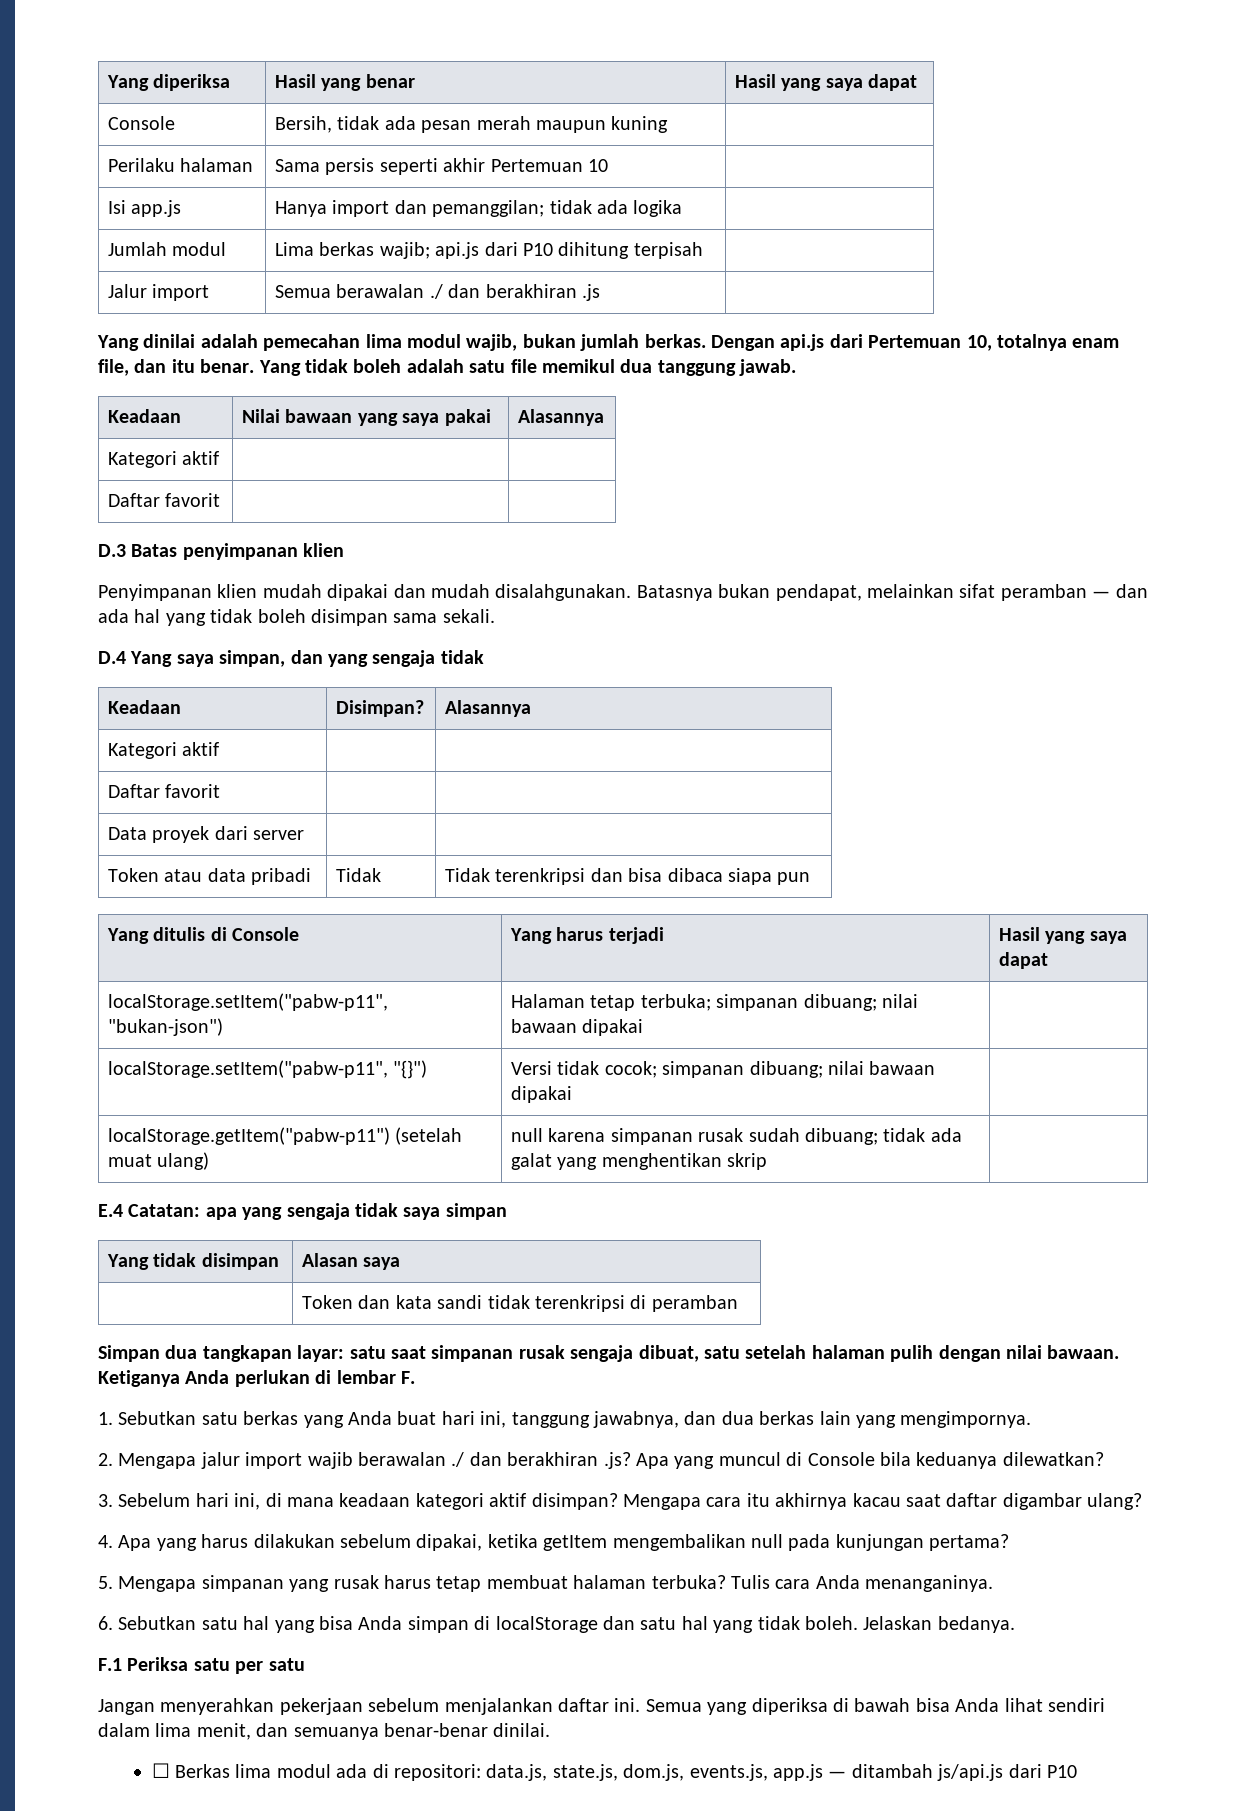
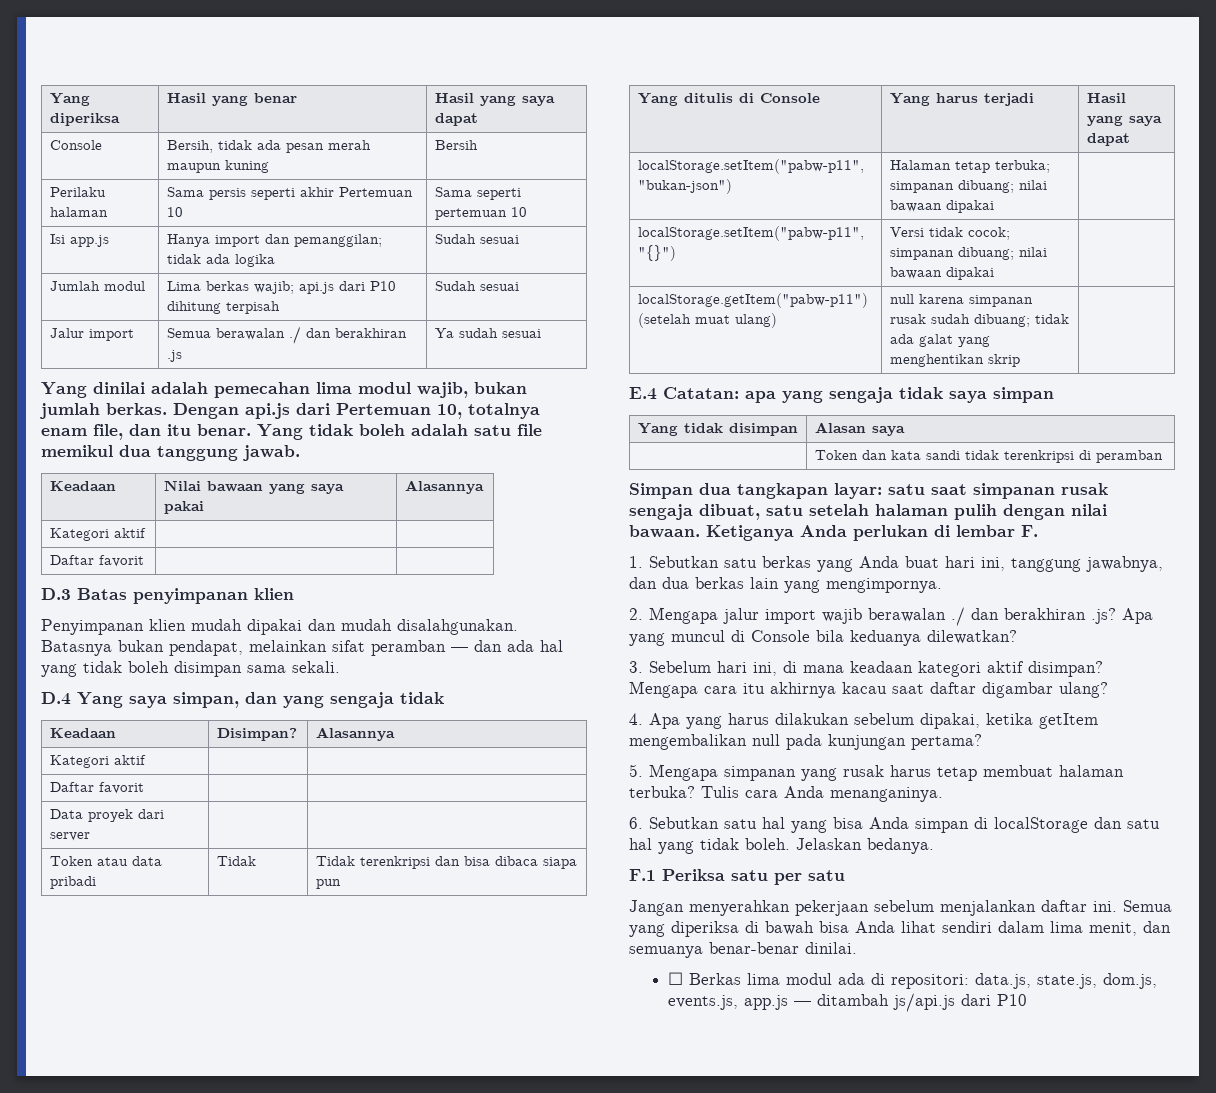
- Console | Bersih, tidak ada pesan merah maupun kuning |
+ Console | Bersih, tidak ada pesan merah maupun kuning | Bersih
- Perilaku halaman | Sama persis seperti akhir Pertemuan 10 |
+ Perilaku halaman | Sama persis seperti akhir Pertemuan 10 | Sama seperti pertemuan 10
- Isi app.js | Hanya import dan pemanggilan; tidak ada logika |
+ Isi app.js | Hanya import dan pemanggilan; tidak ada logika | Sudah sesuai
- Jumlah modul | Lima berkas wajib; api.js dari P10 dihitung terpisah |
+ Jumlah modul | Lima berkas wajib; api.js dari P10 dihitung terpisah | Sudah sesuai
- Jalur import | Semua berawalan ./ dan berakhiran .js |
+ Jalur import | Semua berawalan ./ dan berakhiran .js | Ya sudah sesuai

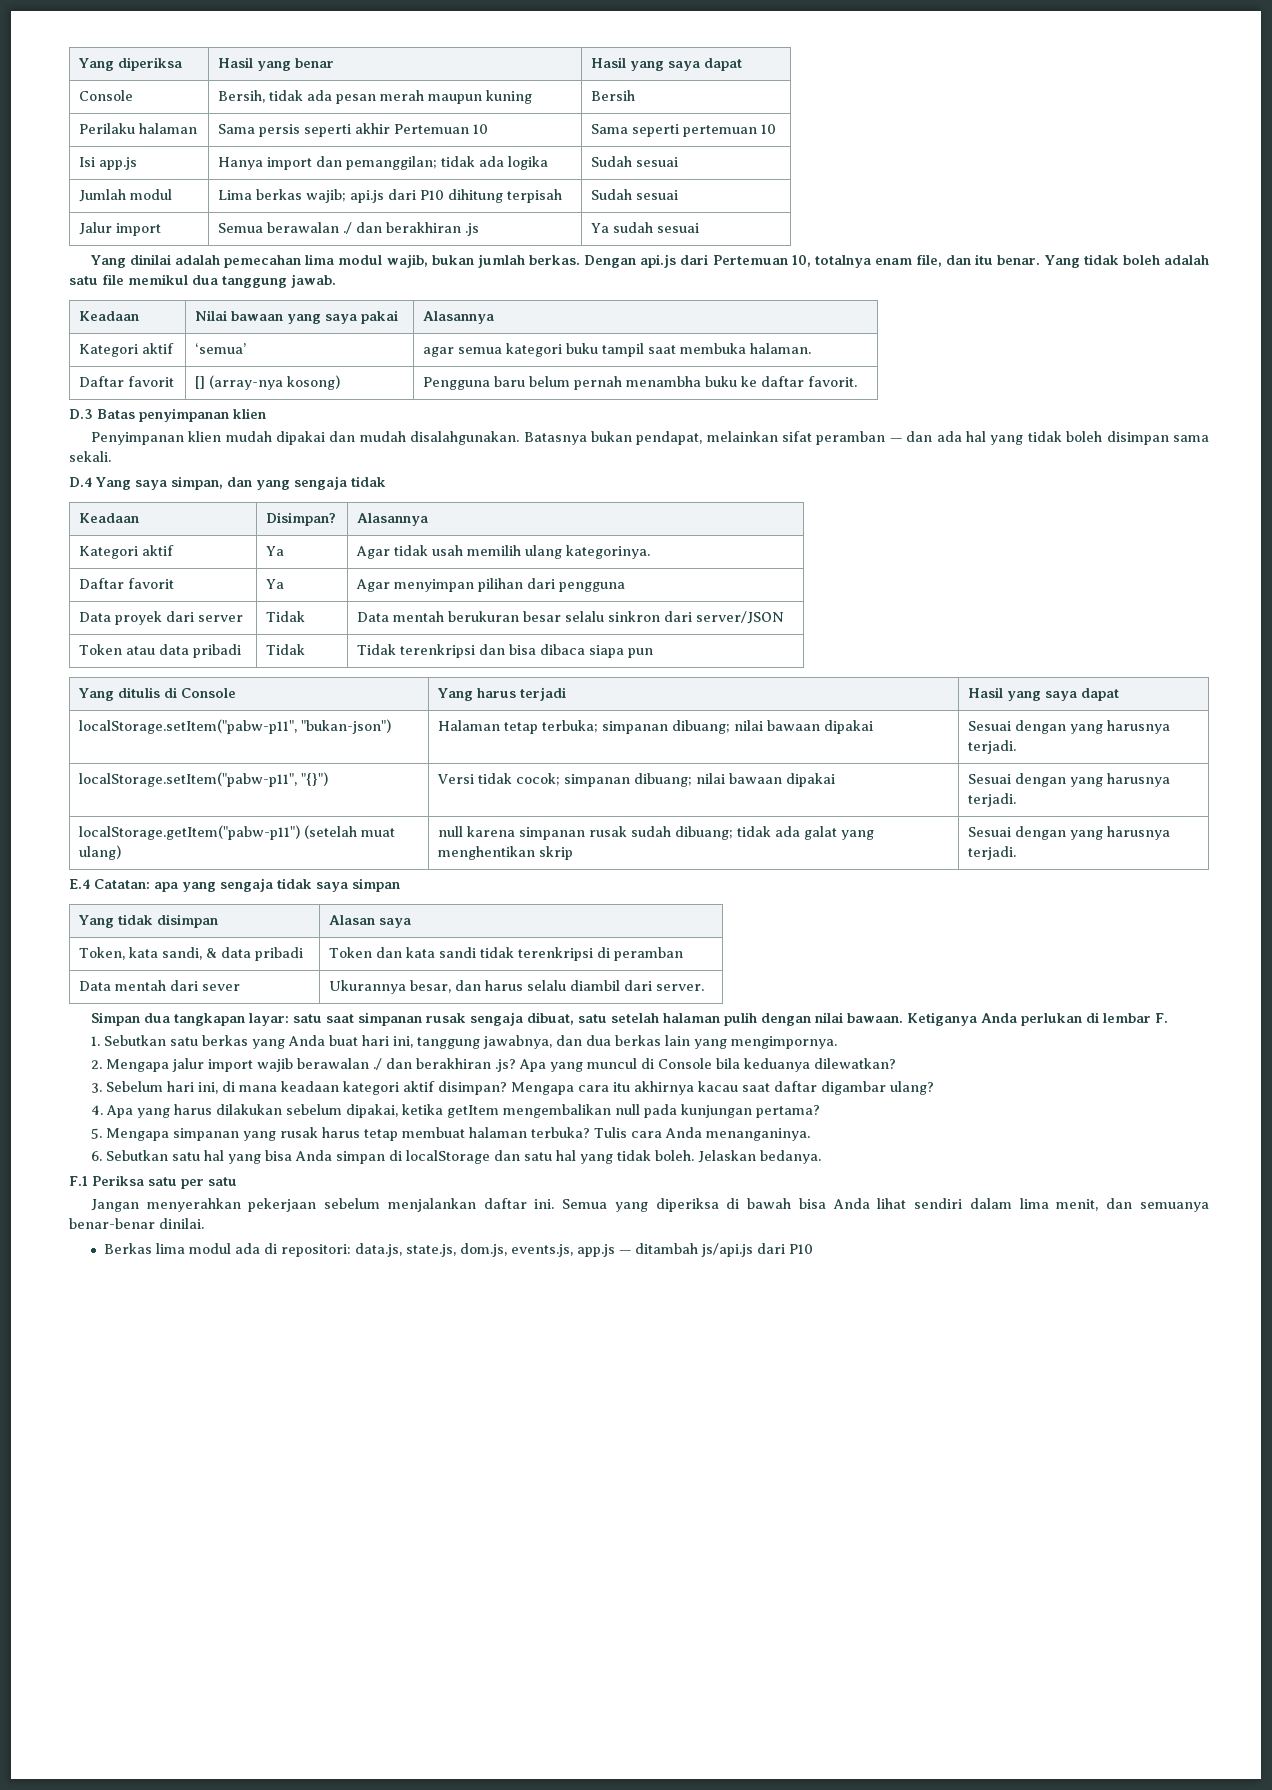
  Keadaan | Nilai bawaan yang saya pakai | Alasannya
- Kategori aktif | |
- Daftar favorit | |
+ Kategori aktif | ‘semua’ | agar semua kategori buku tampil saat membuka halaman.
+ Daftar favorit | [] (array-nya kosong) | Pengguna baru belum pernah menambha buku ke daftar favorit.
  Keadaan | Disimpan? | Alasannya
- Kategori aktif | |
- Daftar favorit | |
- Data proyek dari server | |
+ Kategori aktif | Ya | Agar tidak usah memilih ulang kategorinya.
+ Daftar favorit | Ya | Agar menyimpan pilihan dari pengguna
+ Data proyek dari server | Tidak | Data mentah berukuran besar selalu sinkron dari server/JSON
- localStorage.setItem("pabw-p11", "bukan-json") | Halaman tetap terbuka; simpanan dibuang; nilai bawaan dipakai |
+ localStorage.setItem("pabw-p11", "bukan-json") | Halaman tetap terbuka; simpanan dibuang; nilai bawaan dipakai | Sesuai dengan yang harusnya terjadi.
- localStorage.setItem("pabw-p11", "{}") | Versi tidak cocok; simpanan dibuang; nilai bawaan dipakai |
+ localStorage.setItem("pabw-p11", "{}") | Versi tidak cocok; simpanan dibuang; nilai bawaan dipakai | Sesuai dengan yang harusnya terjadi.
- localStorage.getItem("pabw-p11") (setelah muat ulang) | null karena simpanan rusak sudah dibuang; tidak ada galat yang menghentikan skrip |
+ localStorage.getItem("pabw-p11") (setelah muat ulang) | null karena simpanan rusak sudah dibuang; tidak ada galat yang menghentikan skrip | Sesuai dengan yang harusnya terjadi.
- | Token dan kata sandi tidak terenkripsi di peramban
+ Token, kata sandi, & data pribadi | Token dan kata sandi tidak terenkripsi di peramban
+ Data mentah dari sever | Ukurannya besar, dan harus selalu diambil dari server.
- ☐ Berkas lima modul ada di repositori: data.js, state.js, dom.js, events.js, app.js — ditambah js/api.js dari P10
+ Berkas lima modul ada di repositori: data.js, state.js, dom.js, events.js, app.js — ditambah js/api.js dari P10

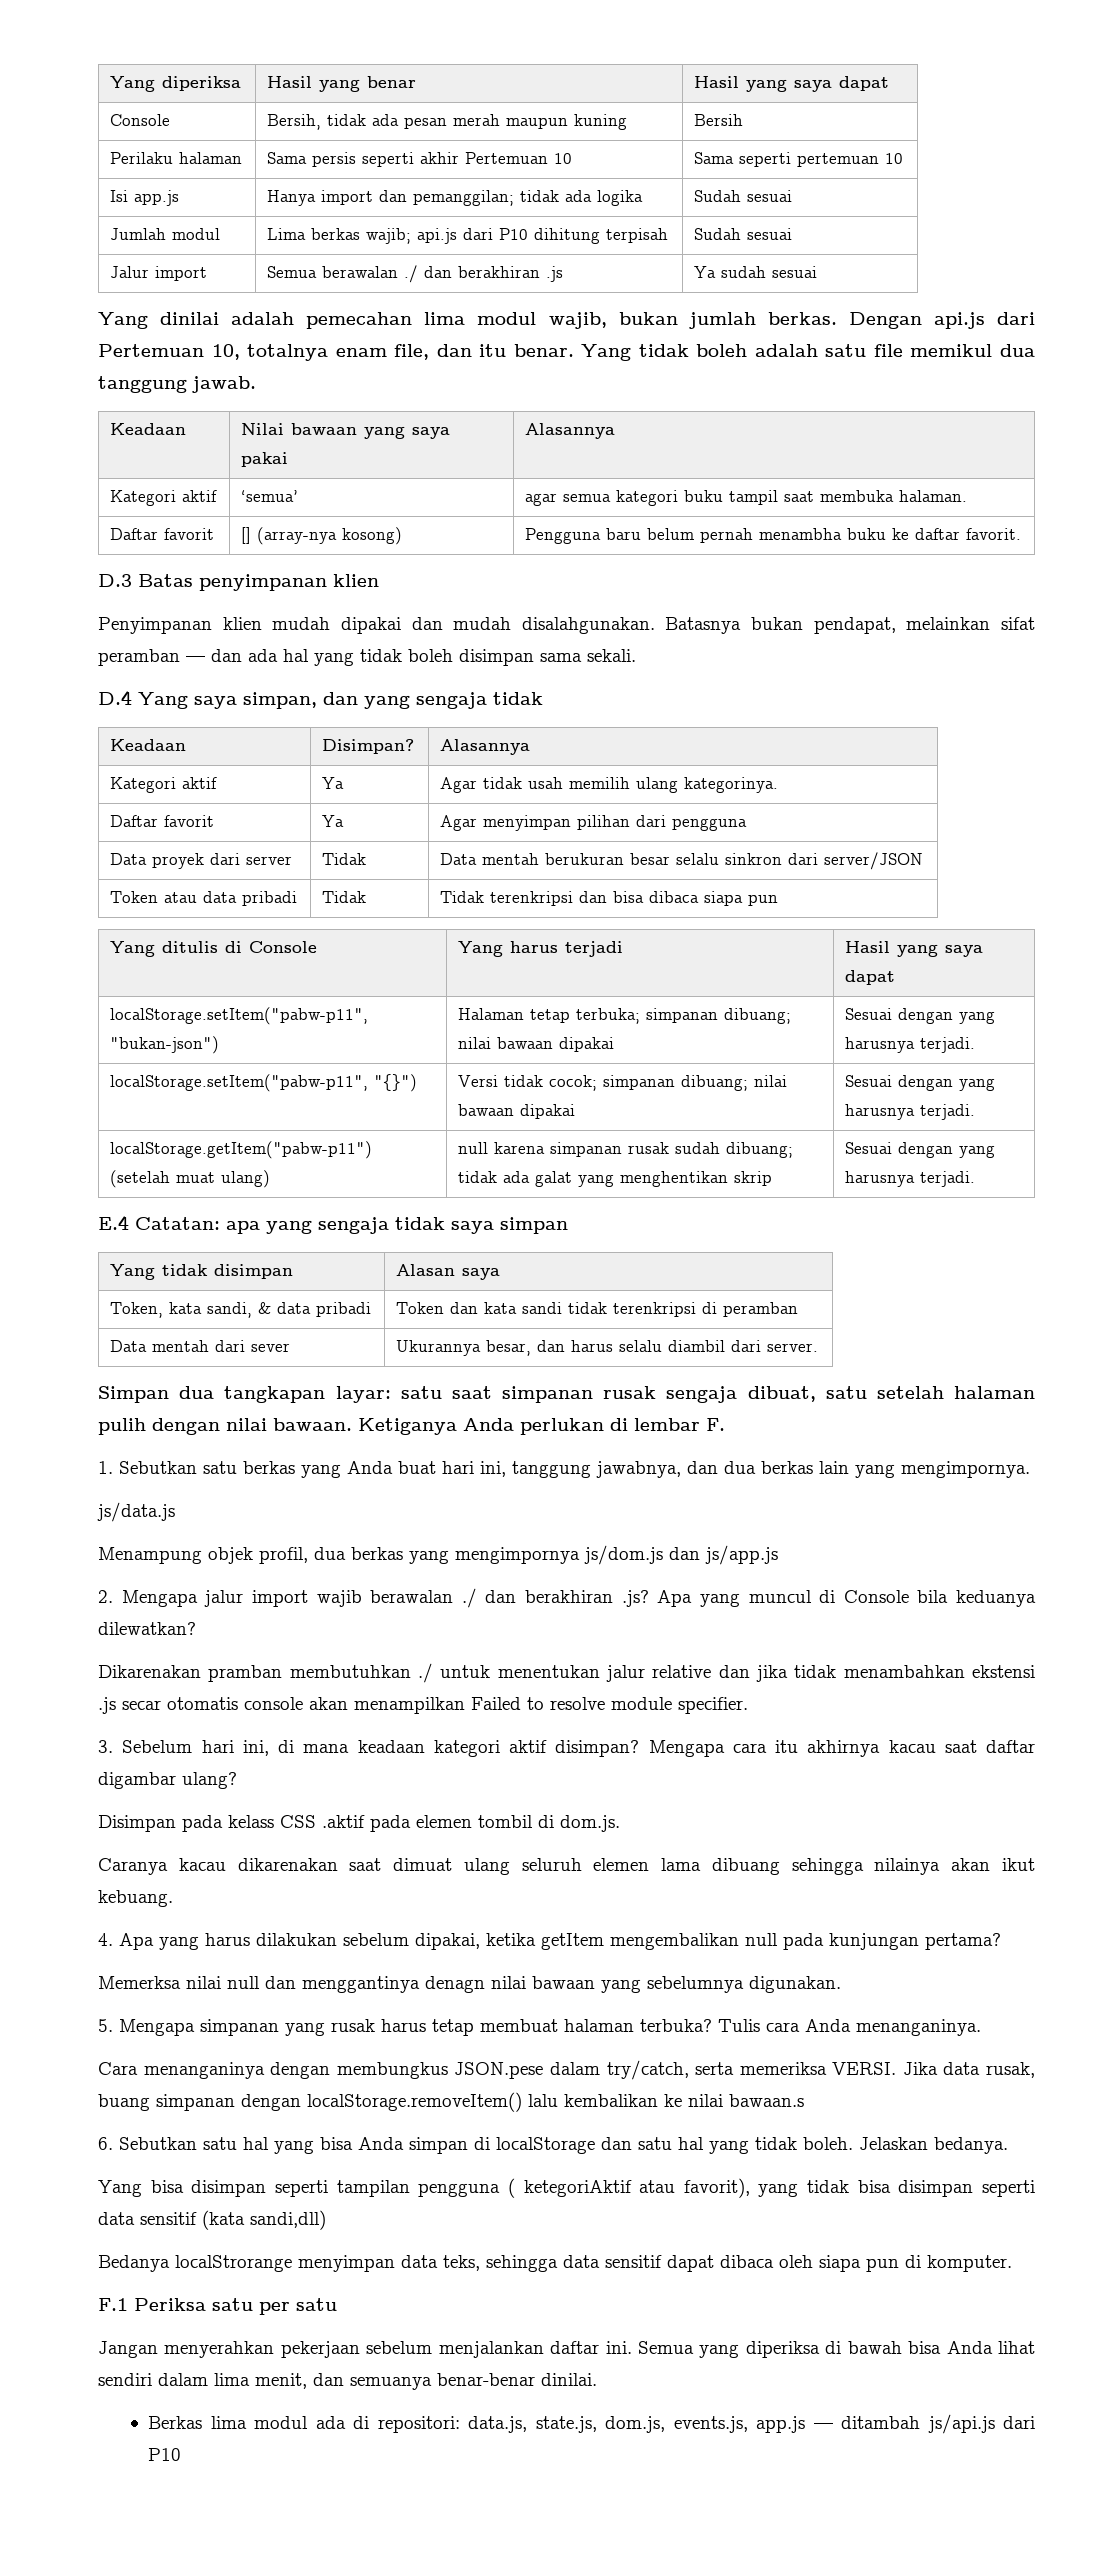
+ js/data.js
+ Menampung objek profil, dua berkas yang mengimpornya js/dom.js dan js/app.js
+ Dikarenakan pramban membutuhkan ./ untuk menentukan jalur relative dan jika tidak menambahkan ekstensi .js secar otomatis console akan menampilkan Failed to resolve module specifier.
+ Disimpan pada kelass CSS .aktif pada elemen tombil di dom.js.
+ Caranya kacau dikarenakan saat dimuat ulang seluruh elemen lama dibuang sehingga nilainya akan ikut kebuang.
+ Memerksa nilai null dan menggantinya denagn nilai bawaan yang sebelumnya digunakan.
+ Cara menanganinya dengan membungkus JSON.pese dalam try/catch, serta memeriksa VERSI. Jika data rusak, buang simpanan dengan localStorage.removeItem() lalu kembalikan ke nilai bawaan.s
+ Yang bisa disimpan seperti tampilan pengguna ( ketegoriAktif atau favorit), yang tidak bisa disimpan seperti data sensitif (kata sandi,dll)
+ Bedanya localStrorange menyimpan data teks, sehingga data sensitif dapat dibaca oleh siapa pun di komputer.

